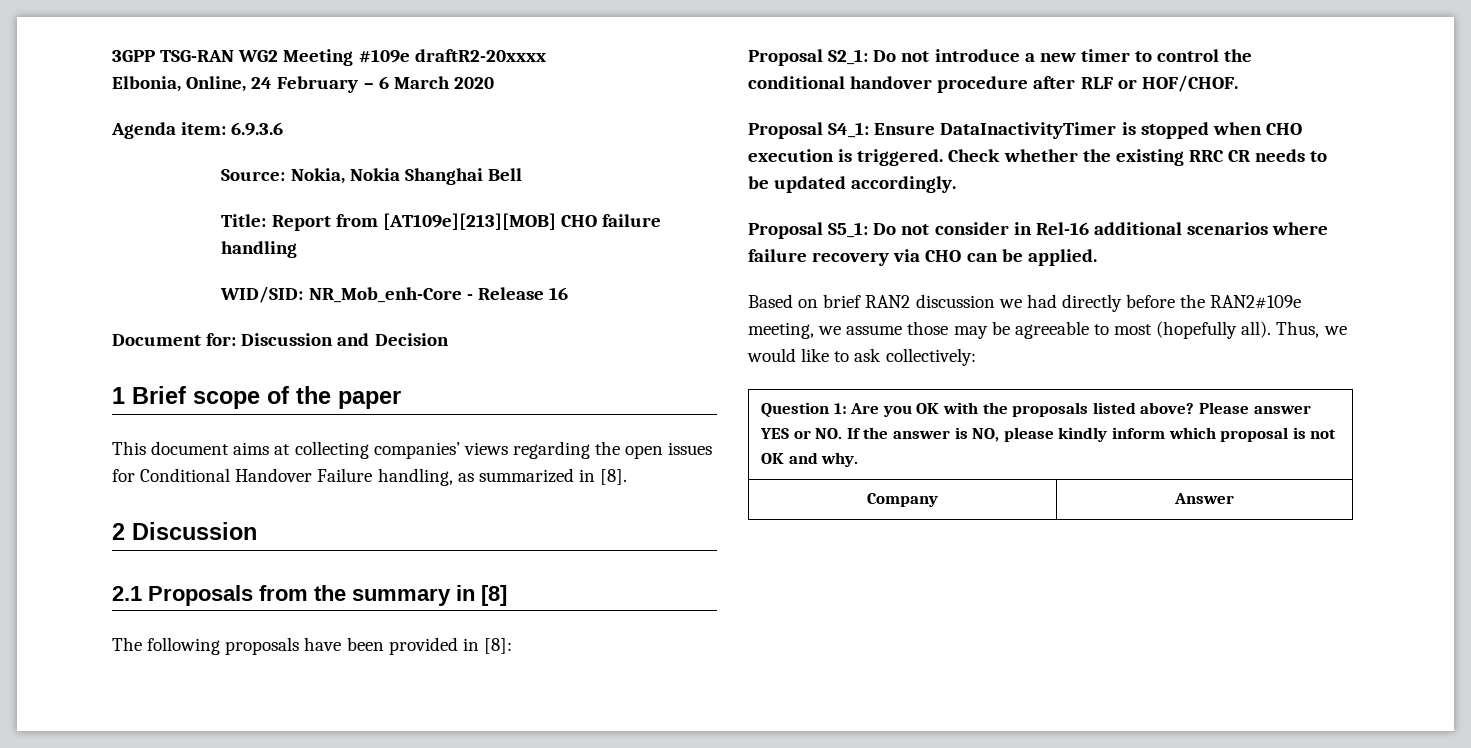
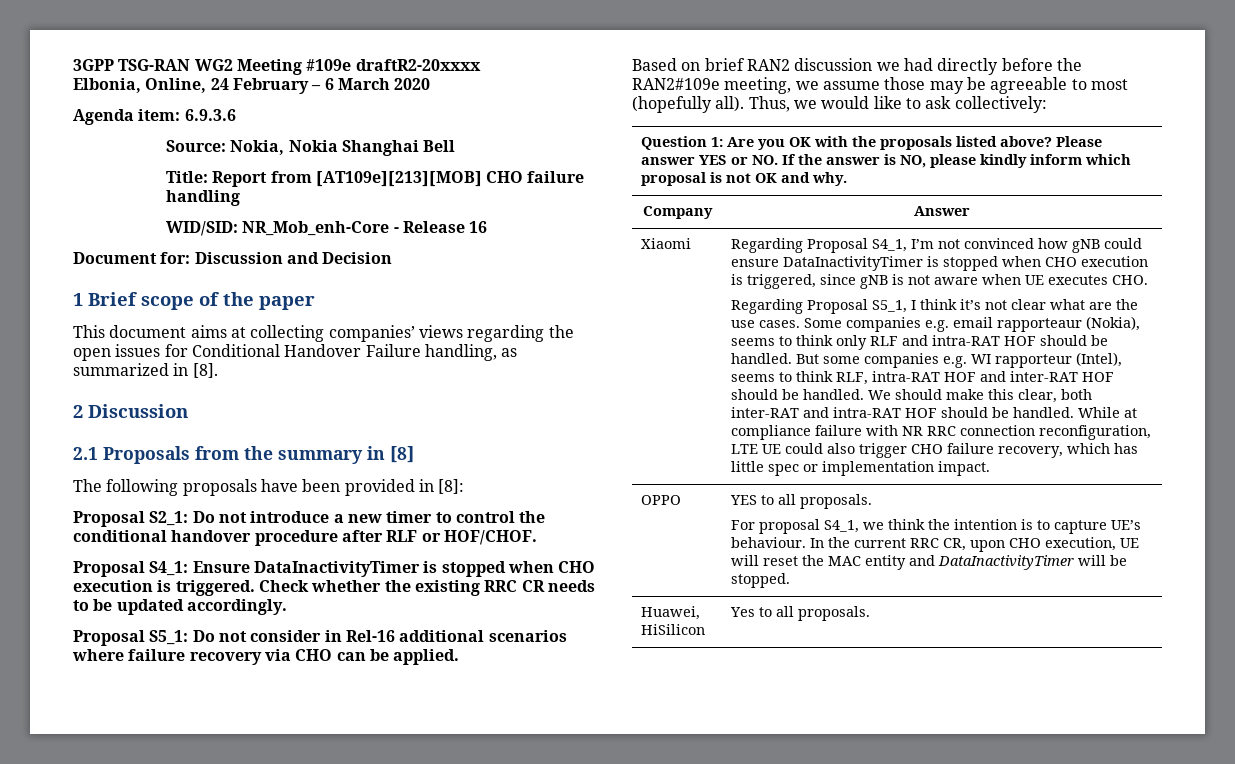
+ Xiaomi | Regarding Proposal S4_1, I’m not convinced how gNB could ensure DataInactivityTimer is stopped when CHO execution is triggered, since gNB is not aware when UE executes CHO.
+ Regarding Proposal S5_1, I think it’s not clear what are the use cases. Some companies e.g. email rapporteaur (Nokia), seems to think only RLF and intra-RAT HOF should be handled. But some companies e.g. WI rapporteur (Intel), seems to think RLF, intra-RAT HOF and inter-RAT HOF should be handled. We should make this clear, both inter-RAT and intra-RAT HOF should be handled. While at compliance failure with NR RRC connection reconfiguration, LTE UE could also trigger CHO failure recovery, which has little spec or implementation impact.
+ OPPO | YES to all proposals.
+ For proposal S4_1, we think the intention is to capture UE’s behaviour. In the current RRC CR, upon CHO execution, UE will reset the MAC entity and DataInactivityTimer will be stopped.
+ Huawei, HiSilicon | Yes to all proposals.

